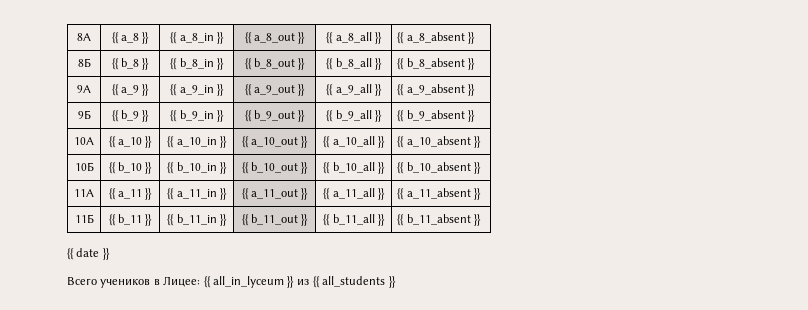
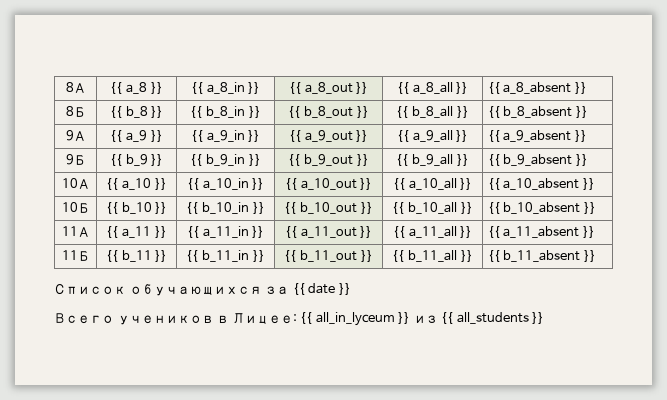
- {{ date }}
+ Список обучающихся за {{ date }}

